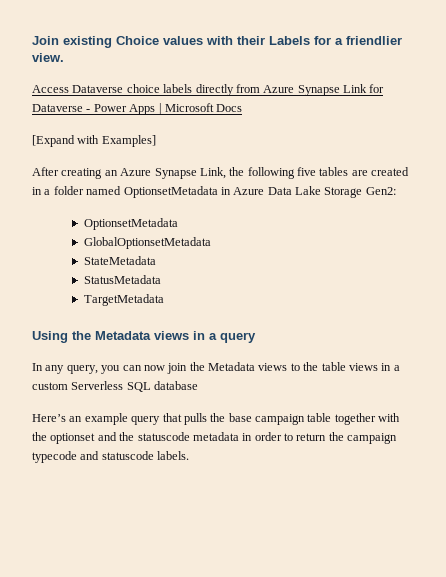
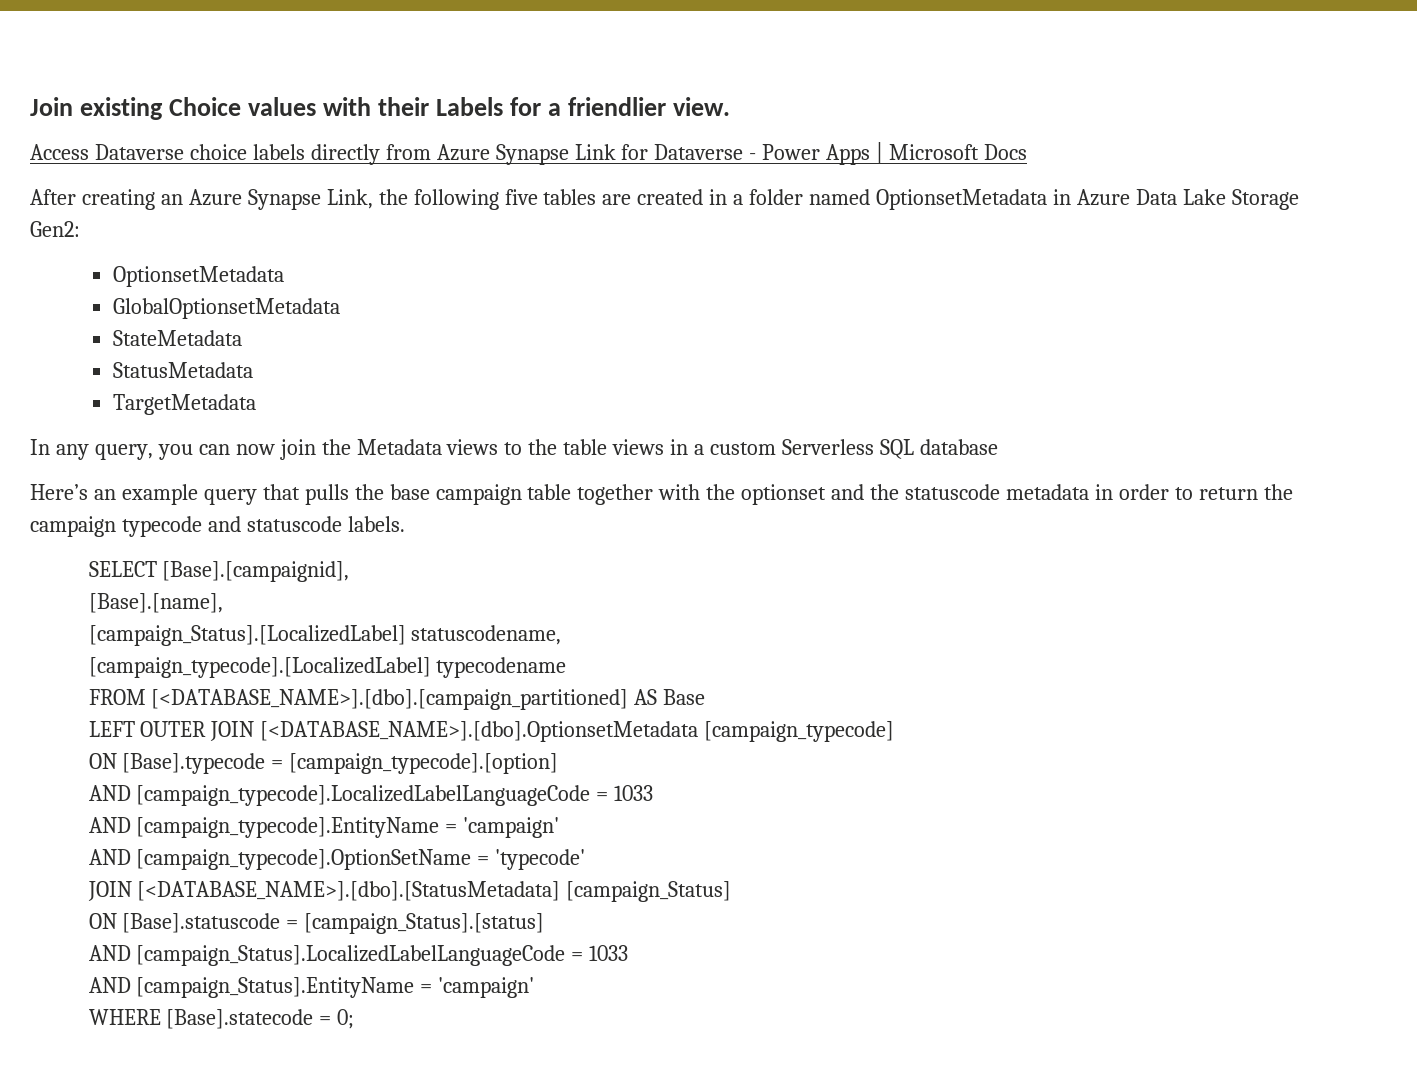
- [Expand with Examples]
- Using the Metadata views in a query
+ SELECT [Base].[campaignid],
+ [Base].[name],
+ [campaign_Status].[LocalizedLabel] statuscodename,
+ [campaign_typecode].[LocalizedLabel] typecodename
+ FROM [<DATABASE_NAME>].[dbo].[campaign_partitioned] AS Base
+ LEFT OUTER JOIN [<DATABASE_NAME>].[dbo].OptionsetMetadata [campaign_typecode]
+ ON [Base].typecode = [campaign_typecode].[option]
+ AND [campaign_typecode].LocalizedLabelLanguageCode = 1033
+ AND [campaign_typecode].EntityName = 'campaign'
+ AND [campaign_typecode].OptionSetName = 'typecode'
+ JOIN [<DATABASE_NAME>].[dbo].[StatusMetadata] [campaign_Status]
+ ON [Base].statuscode = [campaign_Status].[status]
+ AND [campaign_Status].LocalizedLabelLanguageCode = 1033
+ AND [campaign_Status].EntityName = 'campaign'
+ WHERE [Base].statecode = 0;

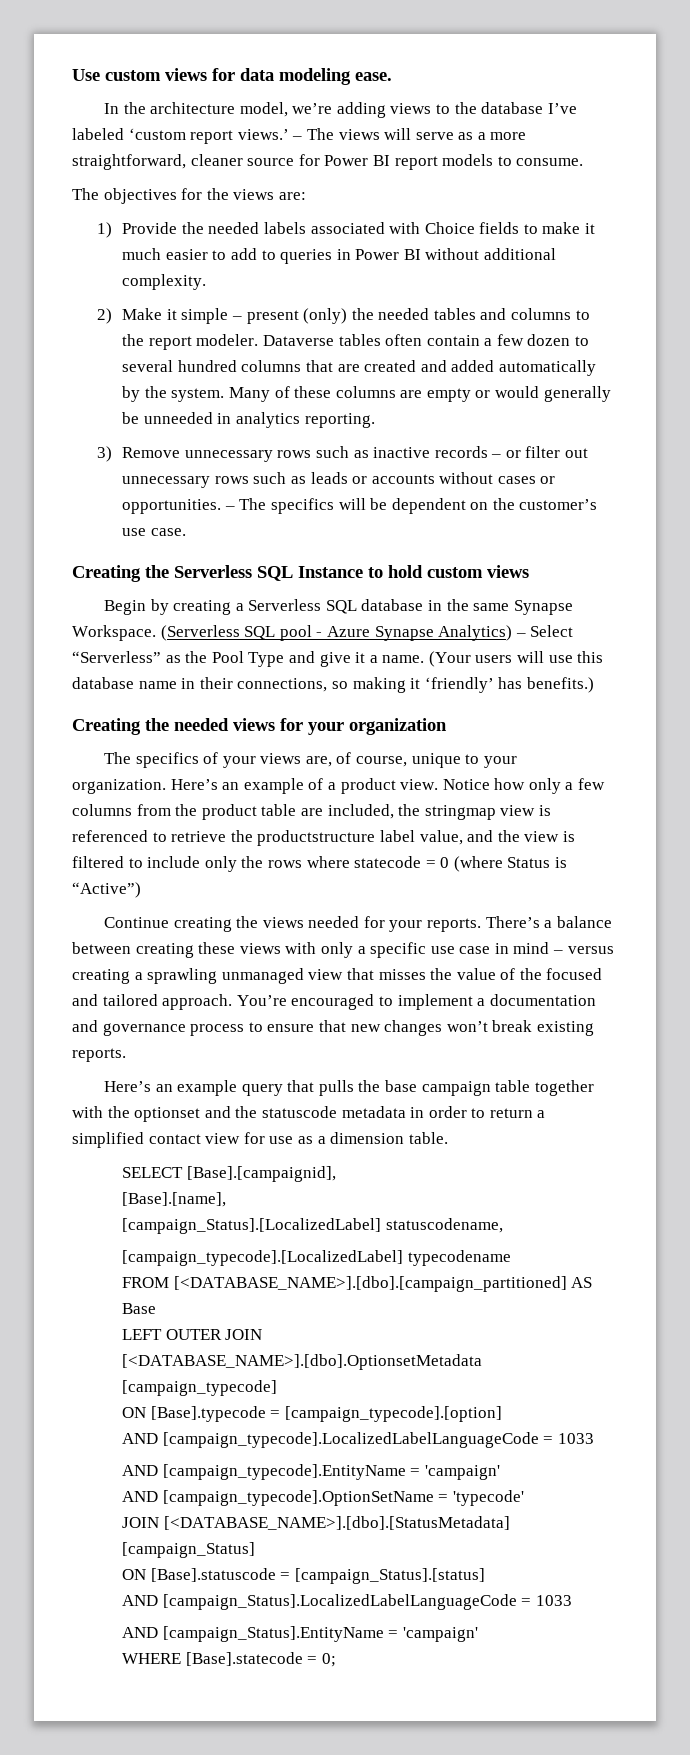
- Join existing Choice values with their Labels for a friendlier view.
- Access Dataverse choice labels directly from Azure Synapse Link for Dataverse - Power Apps | Microsoft Docs
- After creating an Azure Synapse Link, the following five tables are created in a folder named OptionsetMetadata in Azure Data Lake Storage Gen2:
- OptionsetMetadata
- GlobalOptionsetMetadata
- StateMetadata
- StatusMetadata
- TargetMetadata
- In any query, you can now join the Metadata views to the table views in a custom Serverless SQL database
+ Use custom views for data modeling ease.
+ In the architecture model, we’re adding views to the database I’ve labeled ‘custom report views.’ – The views will serve as a more straightforward, cleaner source for Power BI report models to consume.
+ The objectives for the views are:
+ 1) Provide the needed labels associated with Choice fields to make it much easier to add to queries in Power BI without additional complexity.
+ 2) Make it simple – present (only) the needed tables and columns to the report modeler. Dataverse tables often contain a few dozen to several hundred columns that are created and added automatically by the system. Many of these columns are empty or would generally be unneeded in analytics reporting.
+ 3) Remove unnecessary rows such as inactive records – or filter out unnecessary rows such as leads or accounts without cases or opportunities. – The specifics will be dependent on the customer’s use case.
+ Creating the Serverless SQL Instance to hold custom views
+ Begin by creating a Serverless SQL database in the same Synapse Workspace. (Serverless SQL pool - Azure Synapse Analytics) – Select “Serverless” as the Pool Type and give it a name. (Your users will use this database name in their connections, so making it ‘friendly’ has benefits.)
+ Creating the needed views for your organization
+ The specifics of your views are, of course, unique to your organization. Here’s an example of a product view. Notice how only a few columns from the product table are included, the stringmap view is referenced to retrieve the productstructure label value, and the view is filtered to include only the rows where statecode = 0 (where Status is “Active”)
+ Continue creating the views needed for your reports. There’s a balance between creating these views with only a specific use case in mind – versus creating a sprawling unmanaged view that misses the value of the focused and tailored approach. You’re encouraged to implement a documentation and governance process to ensure that new changes won’t break existing reports.
- Here’s an example query that pulls the base campaign table together with the optionset and the statuscode metadata in order to return the campaign typecode and statuscode labels.
+ Here’s an example query that pulls the base campaign table together with the optionset and the statuscode metadata in order to return a simplified contact view for use as a dimension table.

